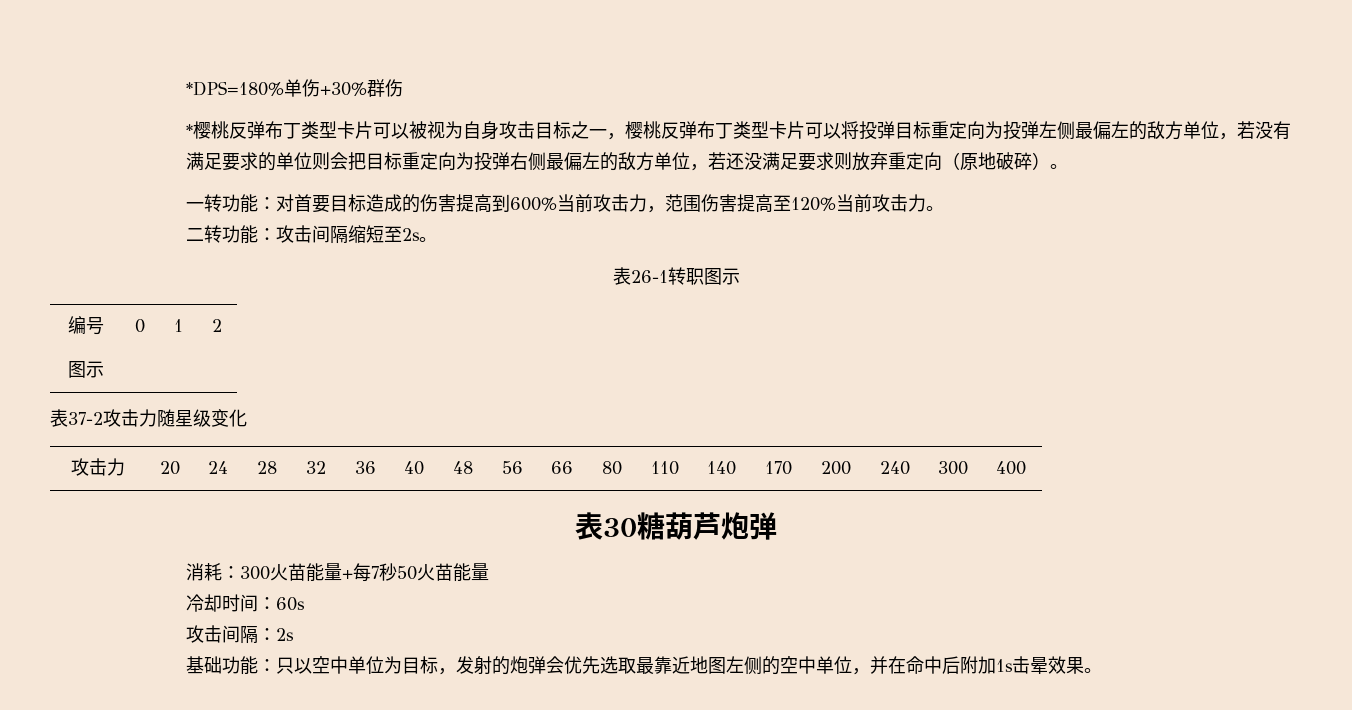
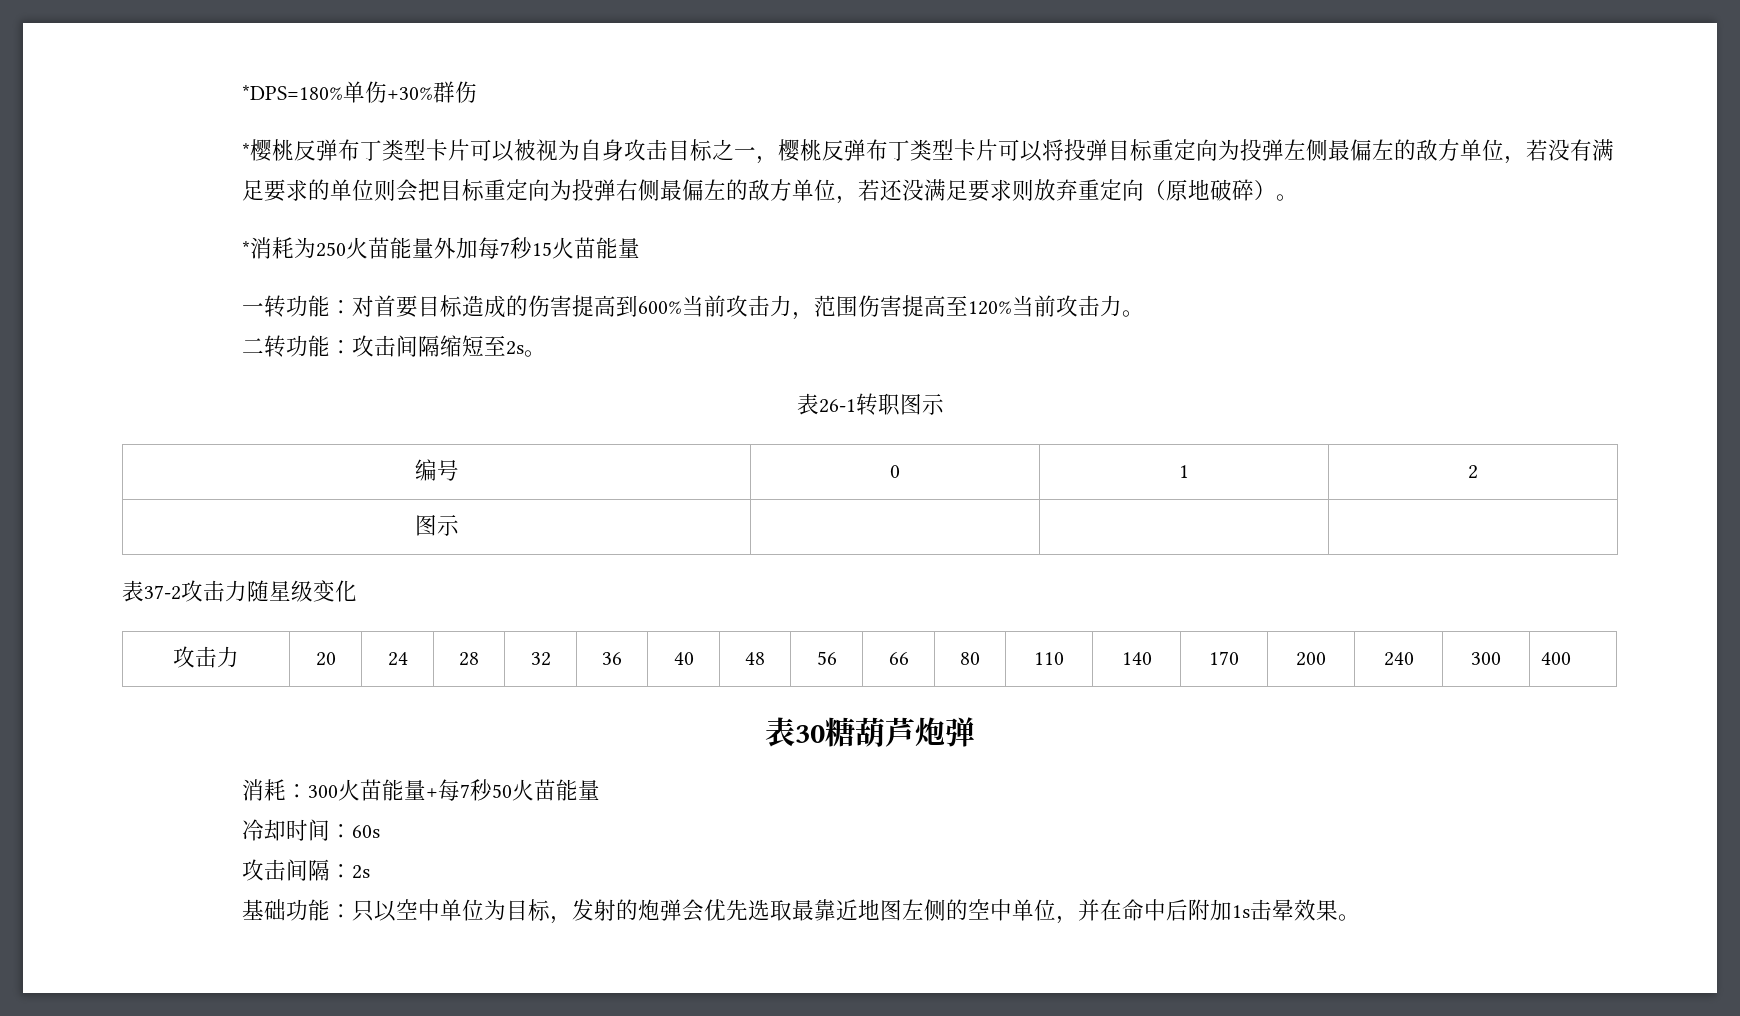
+ *消耗为250火苗能量外加每7秒15火苗能量

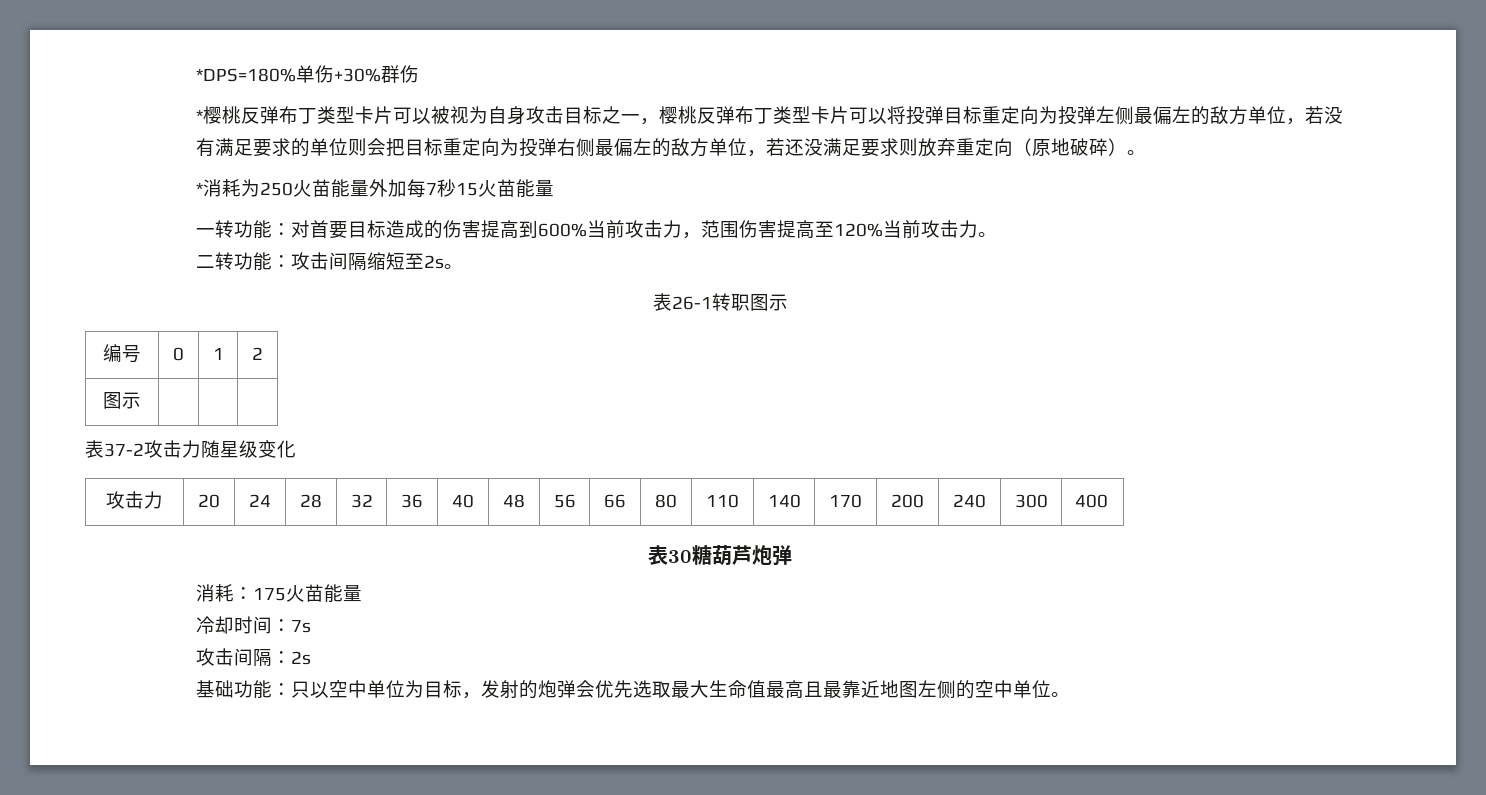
- 消耗：300火苗能量+每7秒50火苗能量
+ 消耗：175火苗能量
- 冷却时间：60s
+ 冷却时间：7s
- 基础功能：只以空中单位为目标，发射的炮弹会优先选取最靠近地图左侧的空中单位，并在命中后附加1s击晕效果。
+ 基础功能：只以空中单位为目标，发射的炮弹会优先选取最大生命值最高且最靠近地图左侧的空中单位。

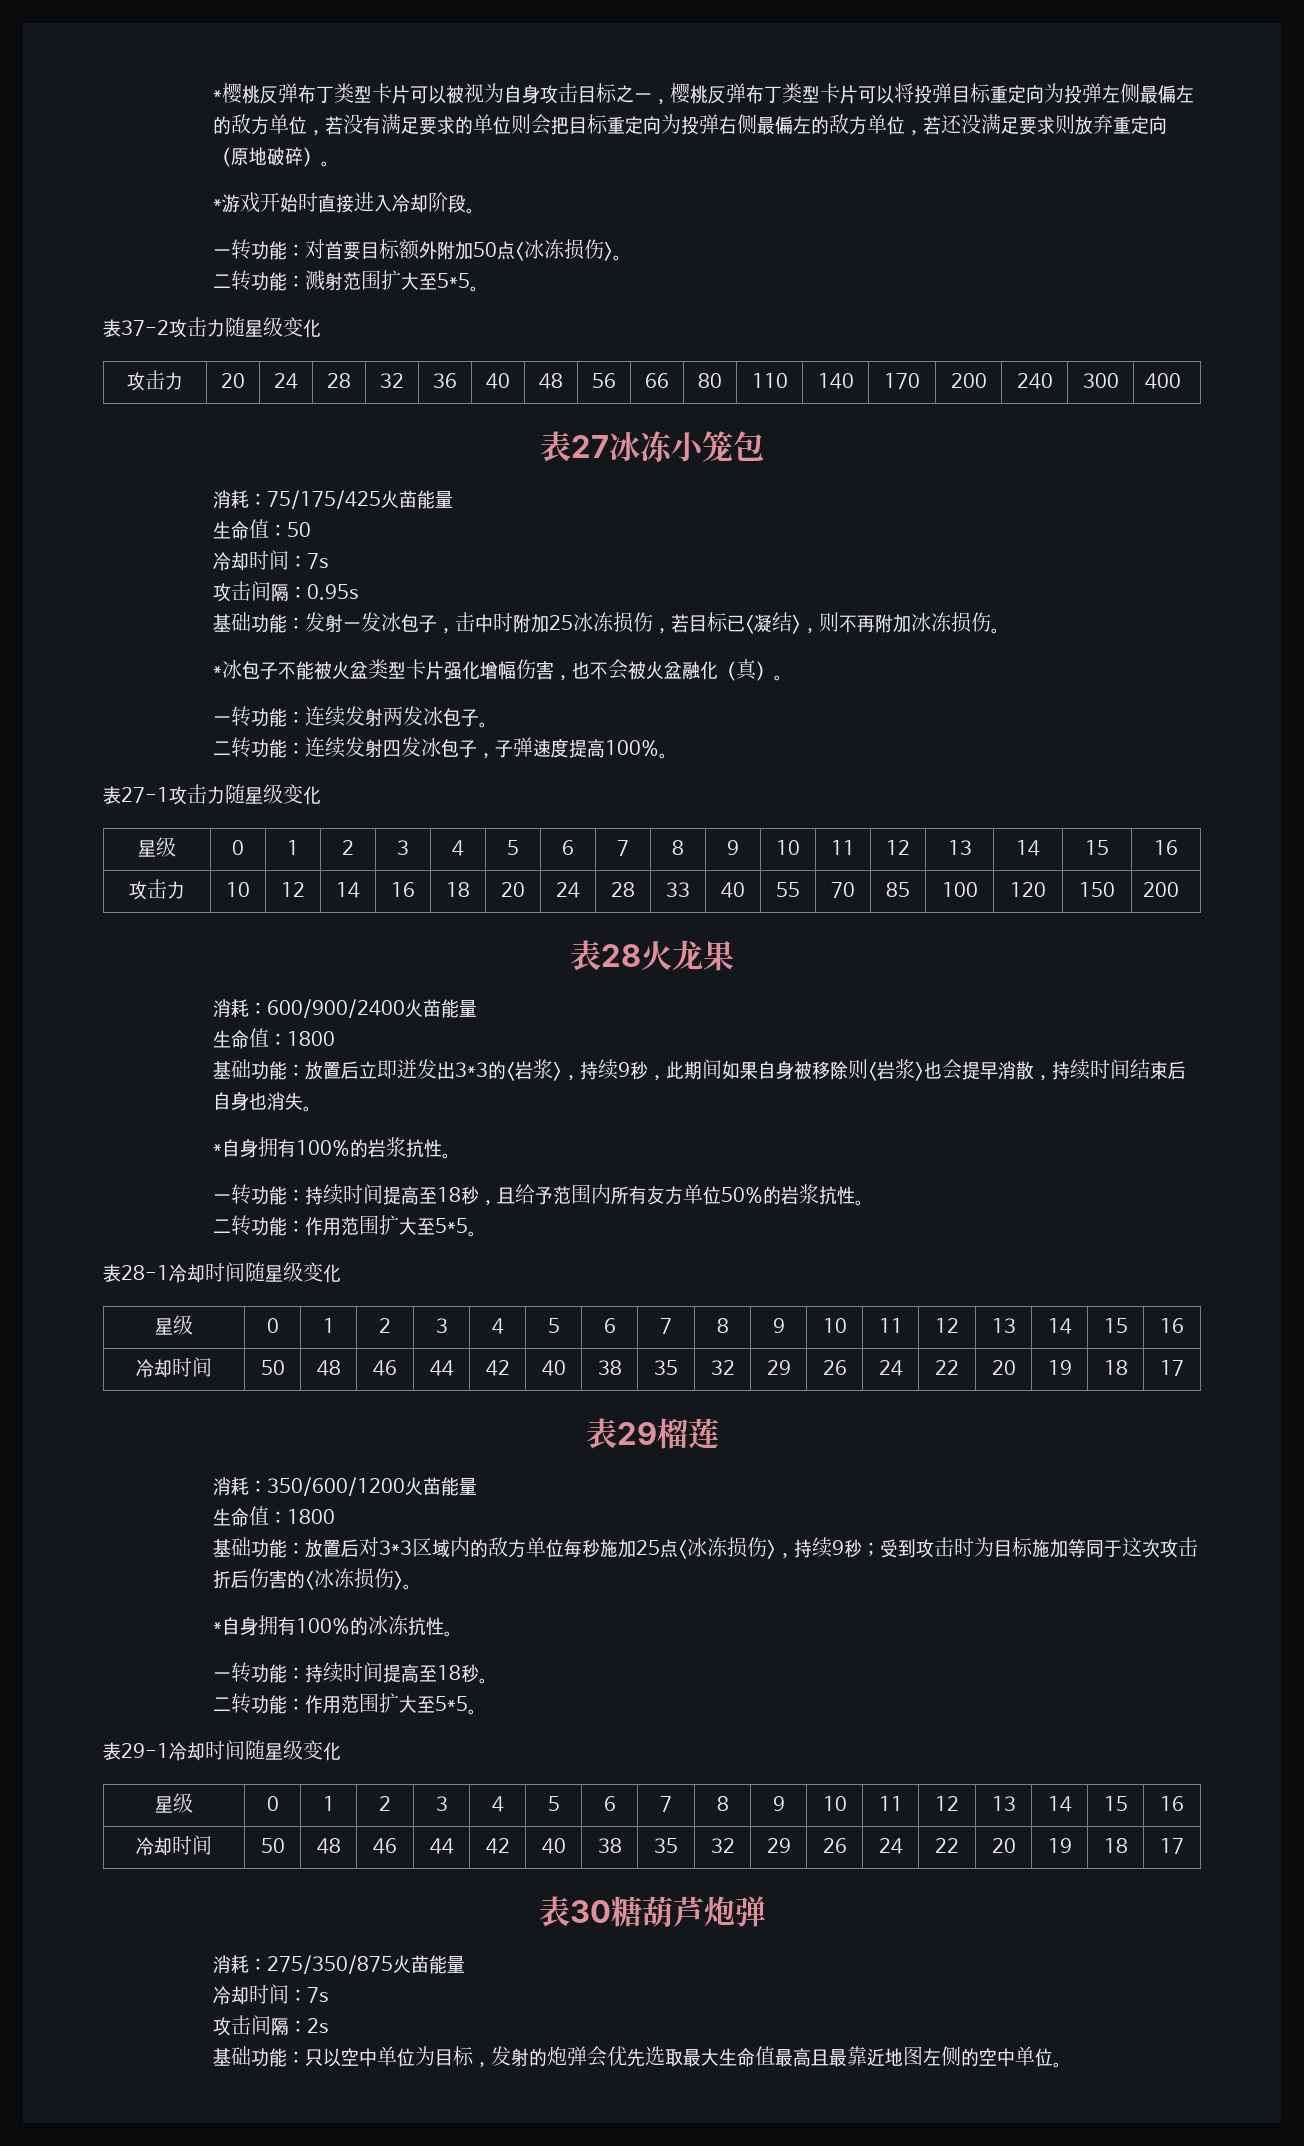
- *DPS=180%单伤+30%群伤
- *消耗为250火苗能量外加每7秒15火苗能量
+ *游戏开始时直接进入冷却阶段。
- 一转功能：对首要目标造成的伤害提高到600%当前攻击力，范围伤害提高至120%当前攻击力。
- 二转功能：攻击间隔缩短至2s。
- 表26-1转职图示
- 编号 | 0 | 1 | 2
- 图示 | | |
+ 一转功能：对首要目标额外附加50点<冰冻损伤>。
+ 二转功能：溅射范围扩大至5*5。
+ 表27冰冻小笼包
+ 消耗：75/175/425火苗能量
+ 生命值：50
+ 冷却时间：7s
+ 攻击间隔：0.95s
+ 基础功能：发射一发冰包子，击中时附加25冰冻损伤，若目标已<凝结>，则不再附加冰冻损伤。
+ *冰包子不能被火盆类型卡片强化增幅伤害，也不会被火盆融化（真）。
+ 一转功能：连续发射两发冰包子。
+ 二转功能：连续发射四发冰包子，子弹速度提高100%。
+ 表27-1攻击力随星级变化
+ 星级 | 0 | 1 | 2 | 3 | 4 | 5 | 6 | 7 | 8 | 9 | 10 | 11 | 12 | 13 | 14 | 15 | 16
+ 攻击力 | 10 | 12 | 14 | 16 | 18 | 20 | 24 | 28 | 33 | 40 | 55 | 70 | 85 | 100 | 120 | 150 | 200
+ 表28火龙果
+ 消耗：600/900/2400火苗能量
+ 生命值：1800
+ 基础功能：放置后立即迸发出3*3的<岩浆>，持续9秒，此期间如果自身被移除则<岩浆>也会提早消散，持续时间结束后自身也消失。
+ *自身拥有100%的岩浆抗性。
+ 一转功能：持续时间提高至18秒，且给予范围内所有友方单位50%的岩浆抗性。
+ 二转功能：作用范围扩大至5*5。
+ 表28-1冷却时间随星级变化
+ 星级 | 0 | 1 | 2 | 3 | 4 | 5 | 6 | 7 | 8 | 9 | 10 | 11 | 12 | 13 | 14 | 15 | 16
+ 冷却时间 | 50 | 48 | 46 | 44 | 42 | 40 | 38 | 35 | 32 | 29 | 26 | 24 | 22 | 20 | 19 | 18 | 17
+ 表29榴莲
+ 消耗：350/600/1200火苗能量
+ 生命值：1800
+ 基础功能：放置后对3*3区域内的敌方单位每秒施加25点<冰冻损伤>，持续9秒；受到攻击时为目标施加等同于这次攻击折后伤害的<冰冻损伤>。
+ *自身拥有100%的冰冻抗性。
+ 一转功能：持续时间提高至18秒。
+ 二转功能：作用范围扩大至5*5。
+ 表29-1冷却时间随星级变化
+ 星级 | 0 | 1 | 2 | 3 | 4 | 5 | 6 | 7 | 8 | 9 | 10 | 11 | 12 | 13 | 14 | 15 | 16
+ 冷却时间 | 50 | 48 | 46 | 44 | 42 | 40 | 38 | 35 | 32 | 29 | 26 | 24 | 22 | 20 | 19 | 18 | 17
- 消耗：175火苗能量
+ 消耗：275/350/875火苗能量

